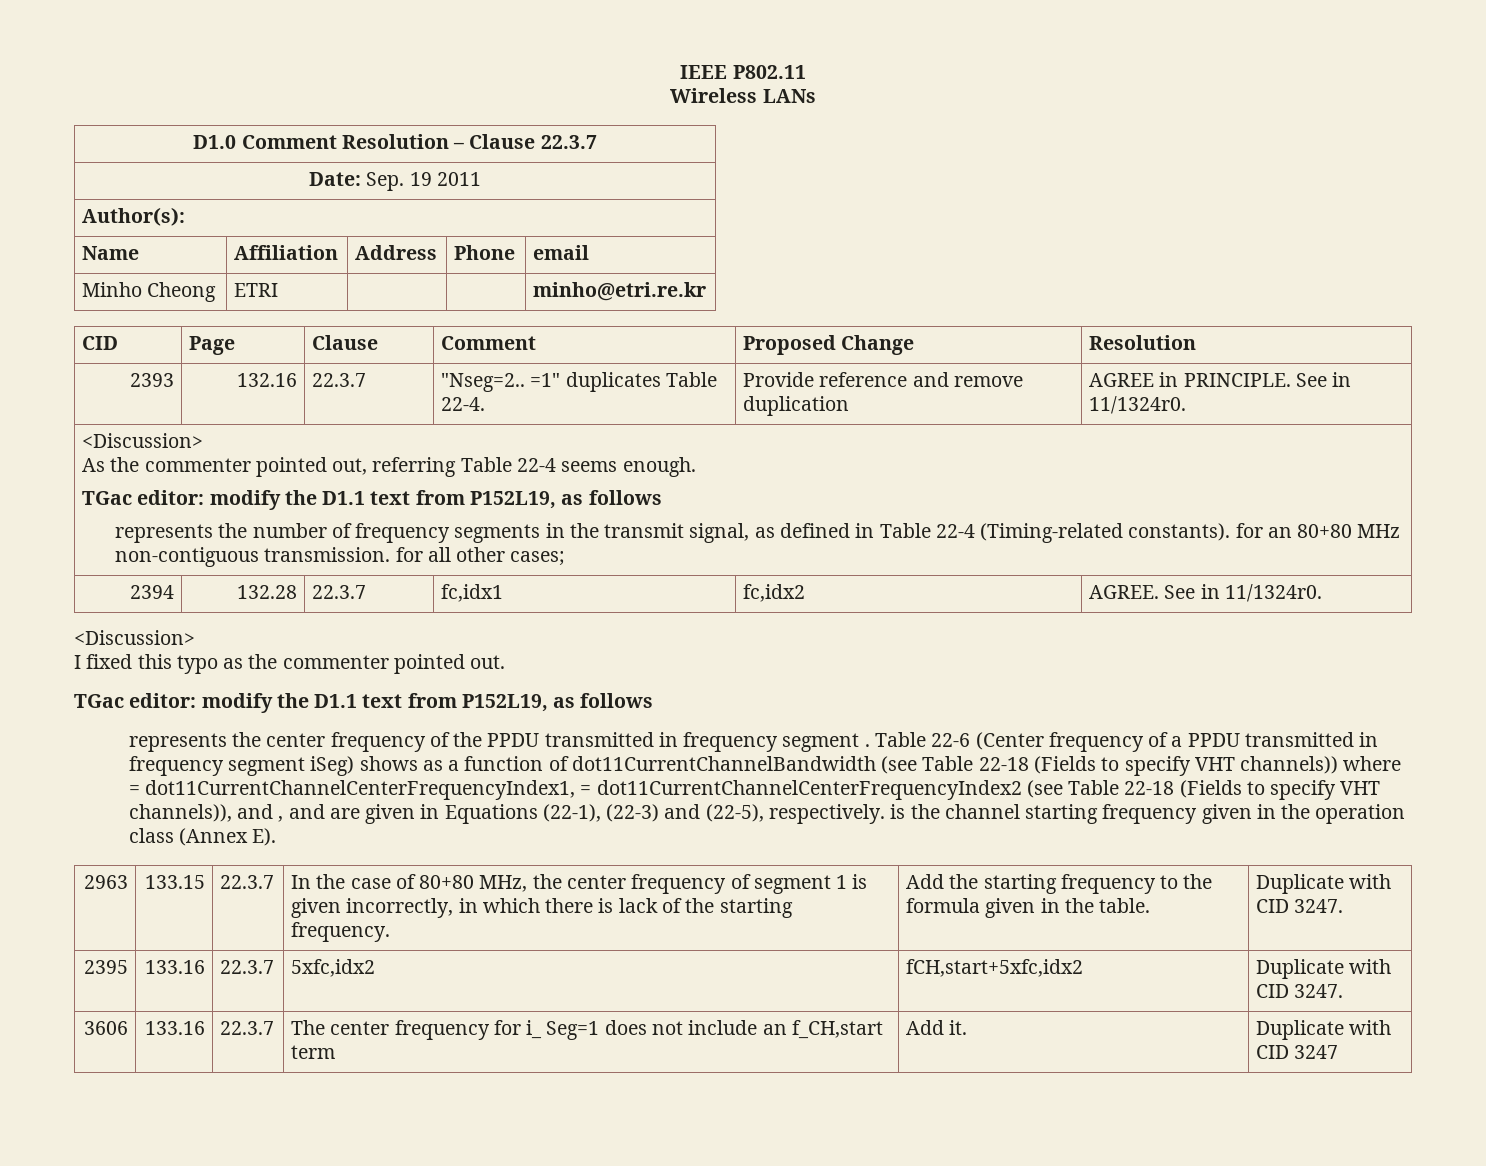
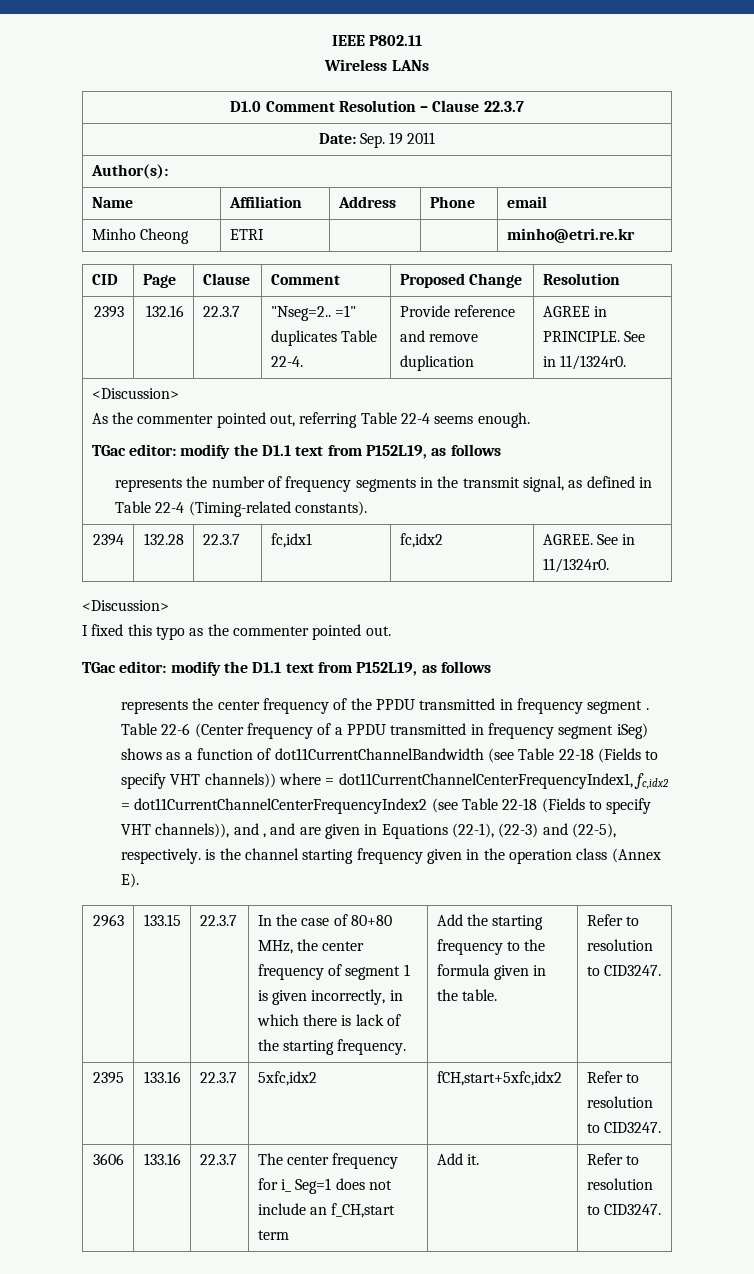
- represents the number of frequency segments in the transmit signal, as defined in Table 22-4 (Timing-related constants). for an 80+80 MHz non-contiguous transmission. for all other cases;
+ represents the number of frequency segments in the transmit signal, as defined in Table 22-4 (Timing-related constants).
- Table 22-6 (Center frequency of a PPDU transmitted in frequency segment iSeg) shows as a function of dot11CurrentChannelBandwidth (see Table 22-18 (Fields to specify VHT channels)) where = dot11CurrentChannelCenterFrequencyIndex1, = dot11CurrentChannelCenterFrequencyIndex2 (see Table 22-18 (Fields to specify VHT channels)), and , and are given in Equations (22-1), (22-3) and (22-5), respectively. is the channel starting frequency given in the operation class (Annex E).
+ Table 22-6 (Center frequency of a PPDU transmitted in frequency segment iSeg) shows as a function of dot11CurrentChannelBandwidth (see Table 22-18 (Fields to specify VHT channels)) where = dot11CurrentChannelCenterFrequencyIndex1, fc,idx2 = dot11CurrentChannelCenterFrequencyIndex2 (see Table 22-18 (Fields to specify VHT channels)), and , and are given in Equations (22-1), (22-3) and (22-5), respectively. is the channel starting frequency given in the operation class (Annex E).
- Add the starting frequency to the formula given in the table. | Duplicate with CID 3247.
+ Add the starting frequency to the formula given in the table. | Refer to resolution to CID3247.
- 2395 | 133.16 | 22.3.7 | 5xfc,idx2 | fCH,start+5xfc,idx2 | Duplicate with CID 3247.
+ 2395 | 133.16 | 22.3.7 | 5xfc,idx2 | fCH,start+5xfc,idx2 | Refer to resolution to CID3247.
- 3606 | 133.16 | 22.3.7 | The center frequency for i_ Seg=1 does not include an f_CH,start term | Add it. | Duplicate with CID 3247
+ 3606 | 133.16 | 22.3.7 | The center frequency for i_ Seg=1 does not include an f_CH,start term | Add it. | Refer to resolution to CID3247.

